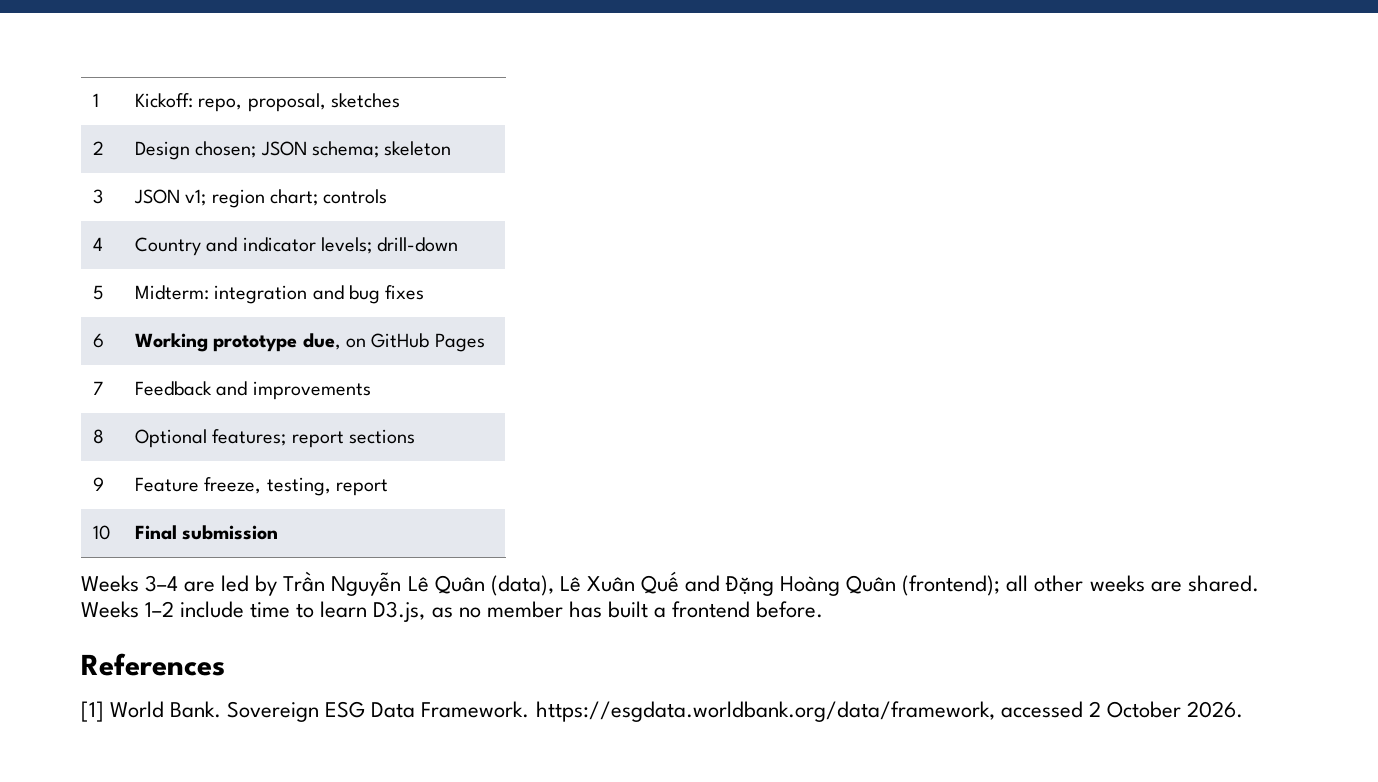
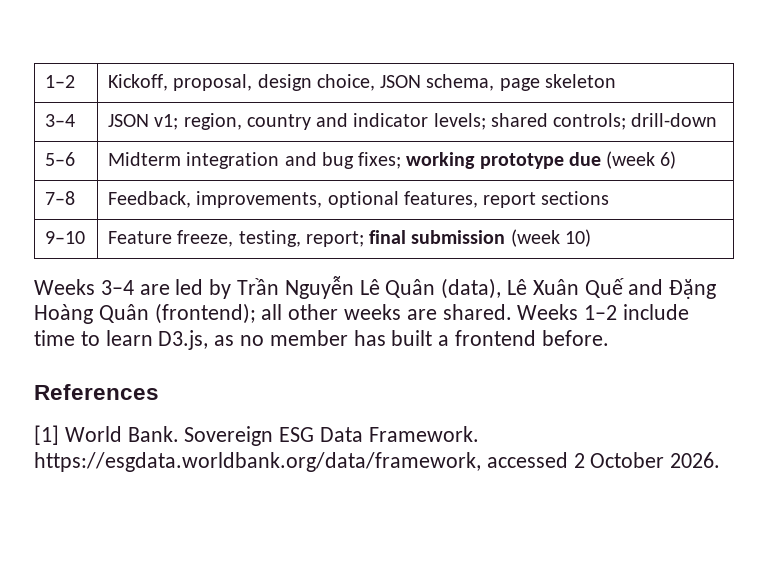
- 1 | Kickoff: repo, proposal, sketches
- 2 | Design chosen; JSON schema; skeleton
+ 1–2 | Kickoff, proposal, design choice, JSON schema, page skeleton
- 3 | JSON v1; region chart; controls
- 4 | Country and indicator levels; drill-down
+ 3–4 | JSON v1; region, country and indicator levels; shared controls; drill-down
- 5 | Midterm: integration and bug fixes
- 6 | Working prototype due, on GitHub Pages
- 7 | Feedback and improvements
- 8 | Optional features; report sections
+ 5–6 | Midterm integration and bug fixes; working prototype due (week 6)
+ 7–8 | Feedback, improvements, optional features, report sections
- 9 | Feature freeze, testing, report
- 10 | Final submission
+ 9–10 | Feature freeze, testing, report; final submission (week 10)

